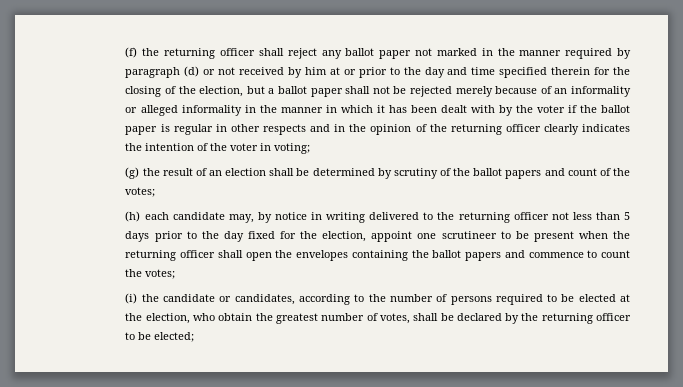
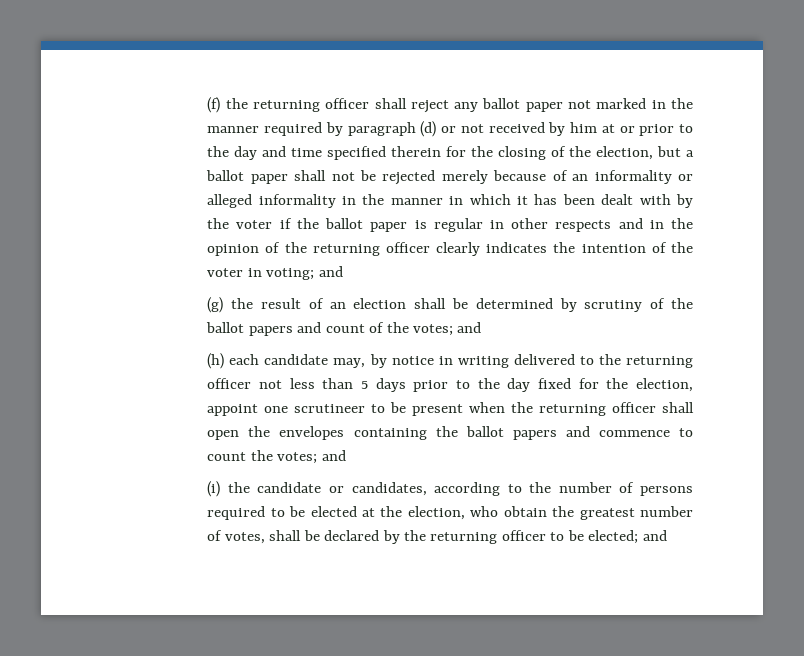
- (f) the returning officer shall reject any ballot paper not marked in the manner required by paragraph (d) or not received by him at or prior to the day and time specified therein for the closing of the election, but a ballot paper shall not be rejected merely because of an informality or alleged informality in the manner in which it has been dealt with by the voter if the ballot paper is regular in other respects and in the opinion of the returning officer clearly indicates the intention of the voter in voting;
+ (f) the returning officer shall reject any ballot paper not marked in the manner required by paragraph (d) or not received by him at or prior to the day and time specified therein for the closing of the election, but a ballot paper shall not be rejected merely because of an informality or alleged informality in the manner in which it has been dealt with by the voter if the ballot paper is regular in other respects and in the opinion of the returning officer clearly indicates the intention of the voter in voting; and
- (g) the result of an election shall be determined by scrutiny of the ballot papers and count of the votes;
+ (g) the result of an election shall be determined by scrutiny of the ballot papers and count of the votes; and
- (h) each candidate may, by notice in writing delivered to the returning officer not less than 5 days prior to the day fixed for the election, appoint one scrutineer to be present when the returning officer shall open the envelopes containing the ballot papers and commence to count the votes;
+ (h) each candidate may, by notice in writing delivered to the returning officer not less than 5 days prior to the day fixed for the election, appoint one scrutineer to be present when the returning officer shall open the envelopes containing the ballot papers and commence to count the votes; and
- (i) the candidate or candidates, according to the number of persons required to be elected at the election, who obtain the greatest number of votes, shall be declared by the returning officer to be elected;
+ (i) the candidate or candidates, according to the number of persons required to be elected at the election, who obtain the greatest number of votes, shall be declared by the returning officer to be elected; and

